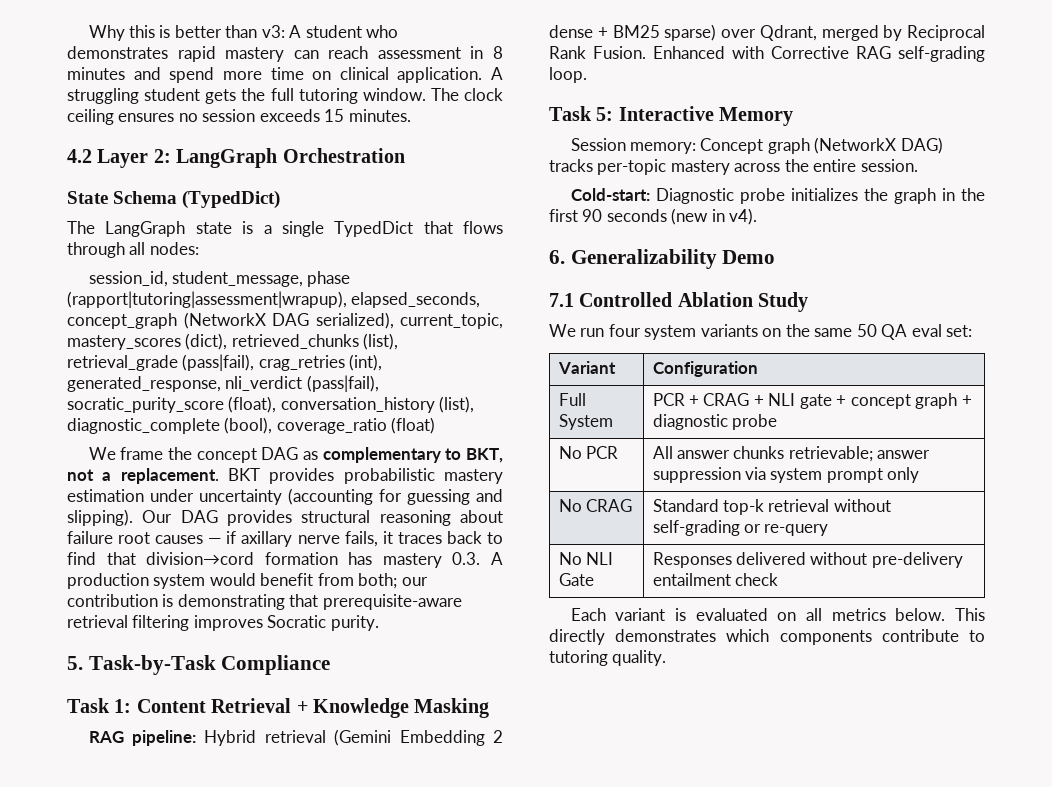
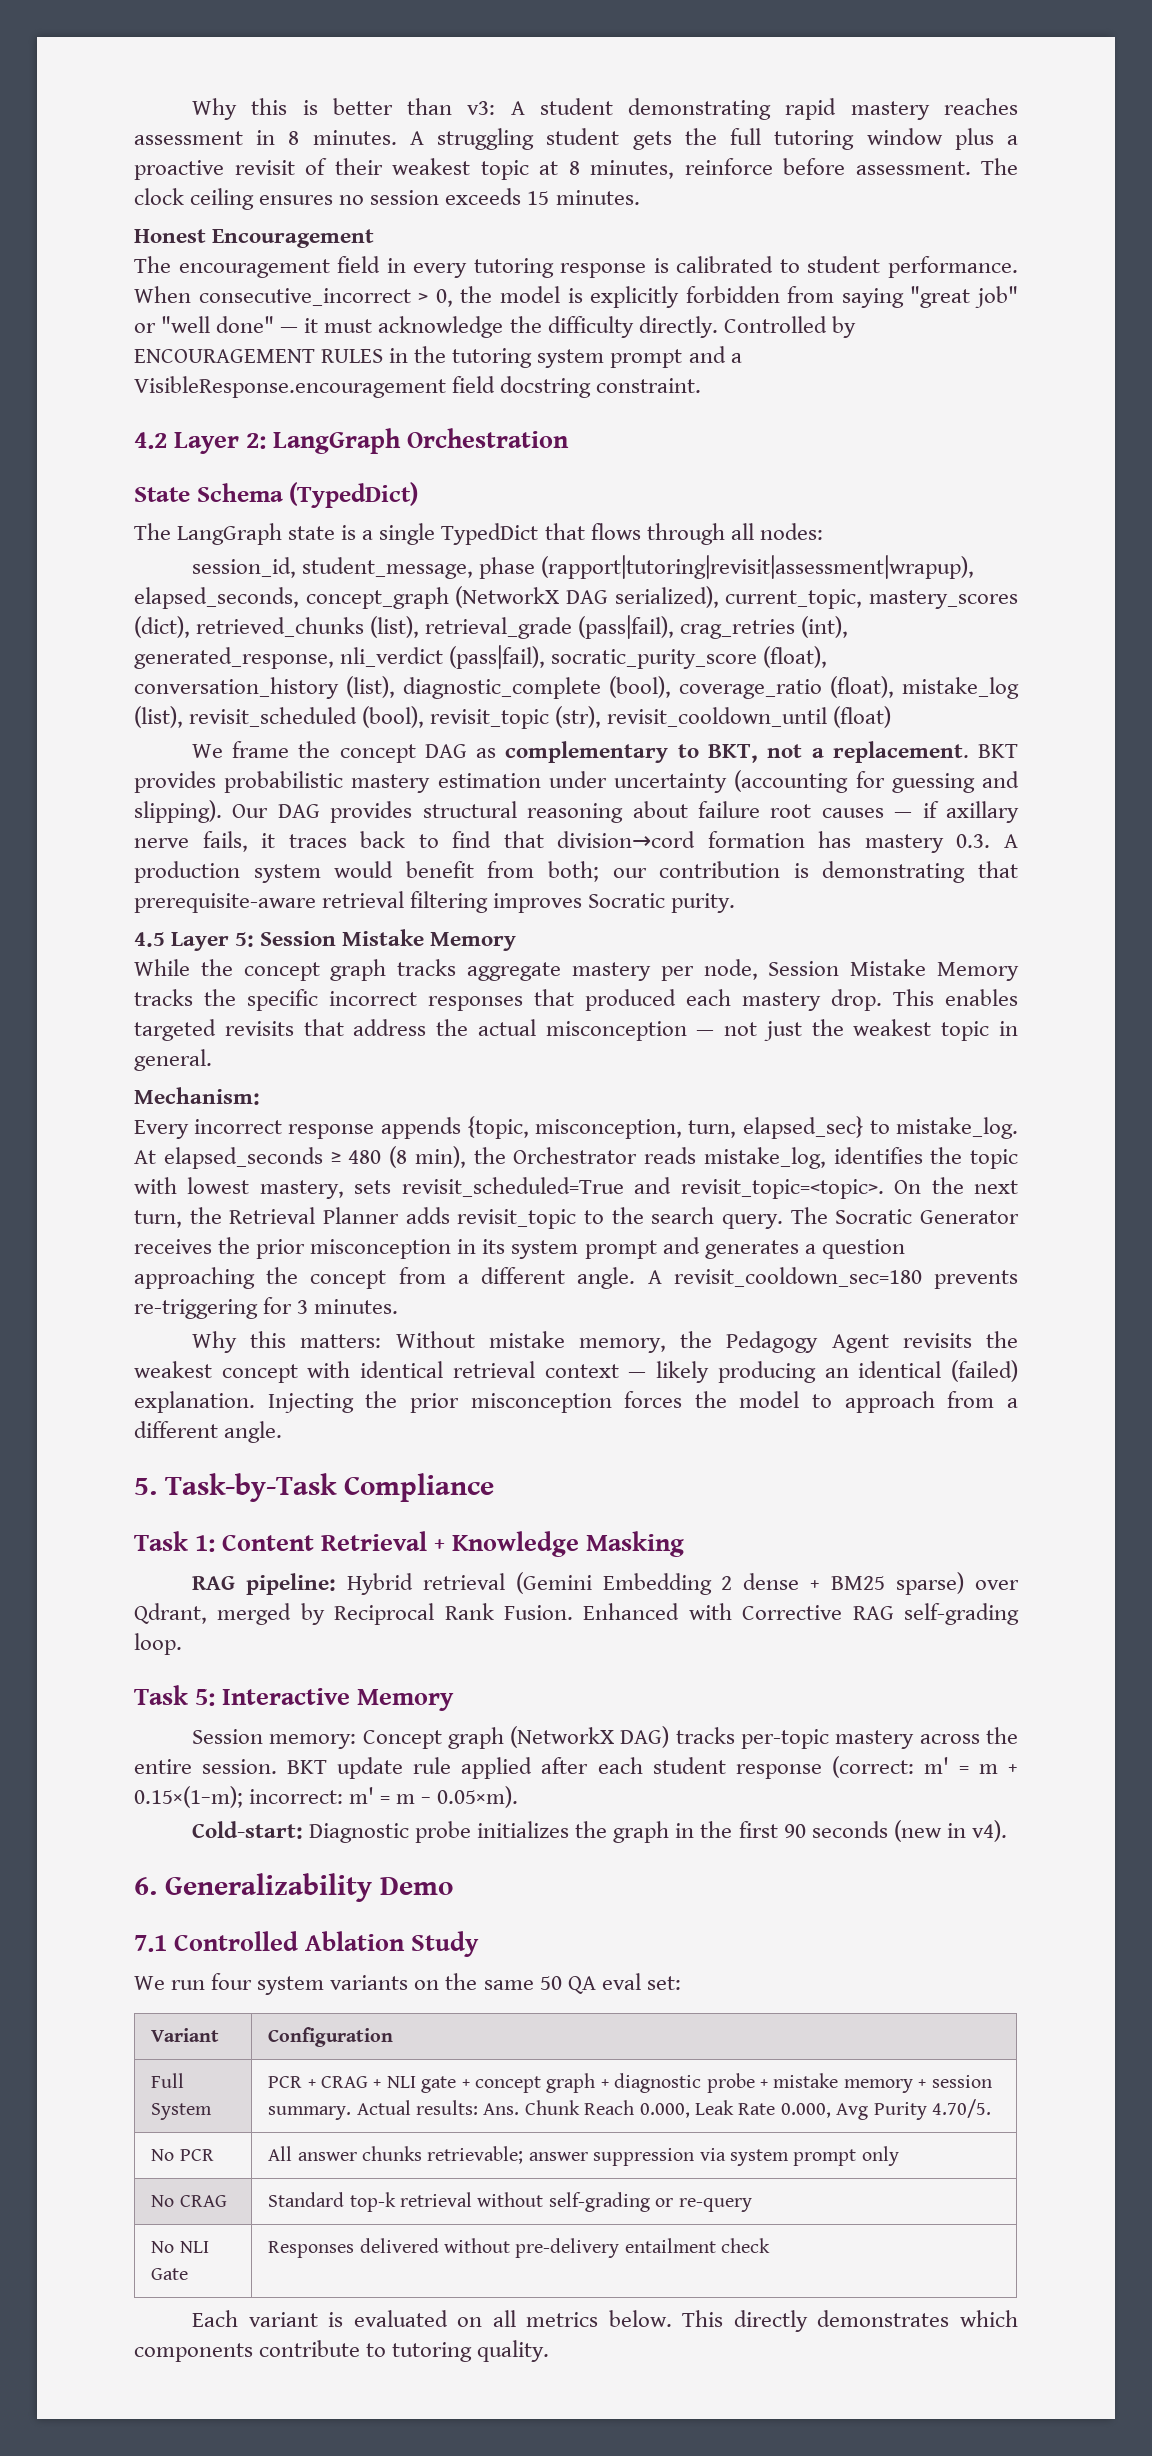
- Why this is better than v3: A student who demonstrates rapid mastery can reach assessment in 8 minutes and spend more time on clinical application.
+ Why this is better than v3: A student demonstrating rapid mastery reaches assessment in 8 minutes.
- A struggling student gets the full tutoring window.
+ A struggling student gets the full tutoring window plus a proactive revisit of their weakest topic at 8 minutes, reinforce before assessment.
+ Honest Encouragement
+ The encouragement field in every tutoring response is calibrated to student performance. When consecutive_incorrect > 0, the model is explicitly forbidden from saying "great job" or "well done" — it must acknowledge the difficulty directly. Controlled by ENCOURAGEMENT RULES in the tutoring system prompt and a VisibleResponse.encouragement field docstring constraint.
- session_id, student_message, phase (rapport|tutoring|assessment|wrapup), elapsed_seconds, concept_graph (NetworkX DAG serialized), current_topic, mastery_scores (dict), retrieved_chunks (list), retrieval_grade (pass|fail), crag_retries (int), generated_response, nli_verdict (pass|fail), socratic_purity_score (float), conversation_history (list), diagnostic_complete (bool), coverage_ratio (float)
+ session_id, student_message, phase (rapport|tutoring|revisit|assessment|wrapup), elapsed_seconds, concept_graph (NetworkX DAG serialized), current_topic, mastery_scores (dict), retrieved_chunks (list), retrieval_grade (pass|fail), crag_retries (int), generated_response, nli_verdict (pass|fail), socratic_purity_score (float), conversation_history (list), diagnostic_complete (bool), coverage_ratio (float), mistake_log (list), revisit_scheduled (bool), revisit_topic (str), revisit_cooldown_until (float)
+ 4.5 Layer 5: Session Mistake Memory
+ While the concept graph tracks aggregate mastery per node, Session Mistake Memory tracks the specific incorrect responses that produced each mastery drop. This enables targeted revisits that address the actual misconception — not just the weakest topic in general.
+ Mechanism:
+ Every incorrect response appends {topic, misconception, turn, elapsed_sec} to mistake_log. At elapsed_seconds ≥ 480 (8 min), the Orchestrator reads mistake_log, identifies the topic with lowest mastery, sets revisit_scheduled=True and revisit_topic=<topic>. On the next turn, the Retrieval Planner adds revisit_topic to the search query. The Socratic Generator receives the prior misconception in its system prompt and generates a question approaching the concept from a different angle. A revisit_cooldown_sec=180 prevents re-triggering for 3 minutes.
+ Why this matters: Without mistake memory, the Pedagogy Agent revisits the weakest concept with identical retrieval context — likely producing an identical (failed) explanation. Injecting the prior misconception forces the model to approach from a different angle.
+ BKT update rule applied after each student response (correct: m' = m + 0.15×(1−m); incorrect: m' = m − 0.05×m).
- Full System | PCR + CRAG + NLI gate + concept graph + diagnostic probe
+ Full System | PCR + CRAG + NLI gate + concept graph + diagnostic probe + mistake memory + session summary. Actual results: Ans. Chunk Reach 0.000, Leak Rate 0.000, Avg Purity 4.70/5.

